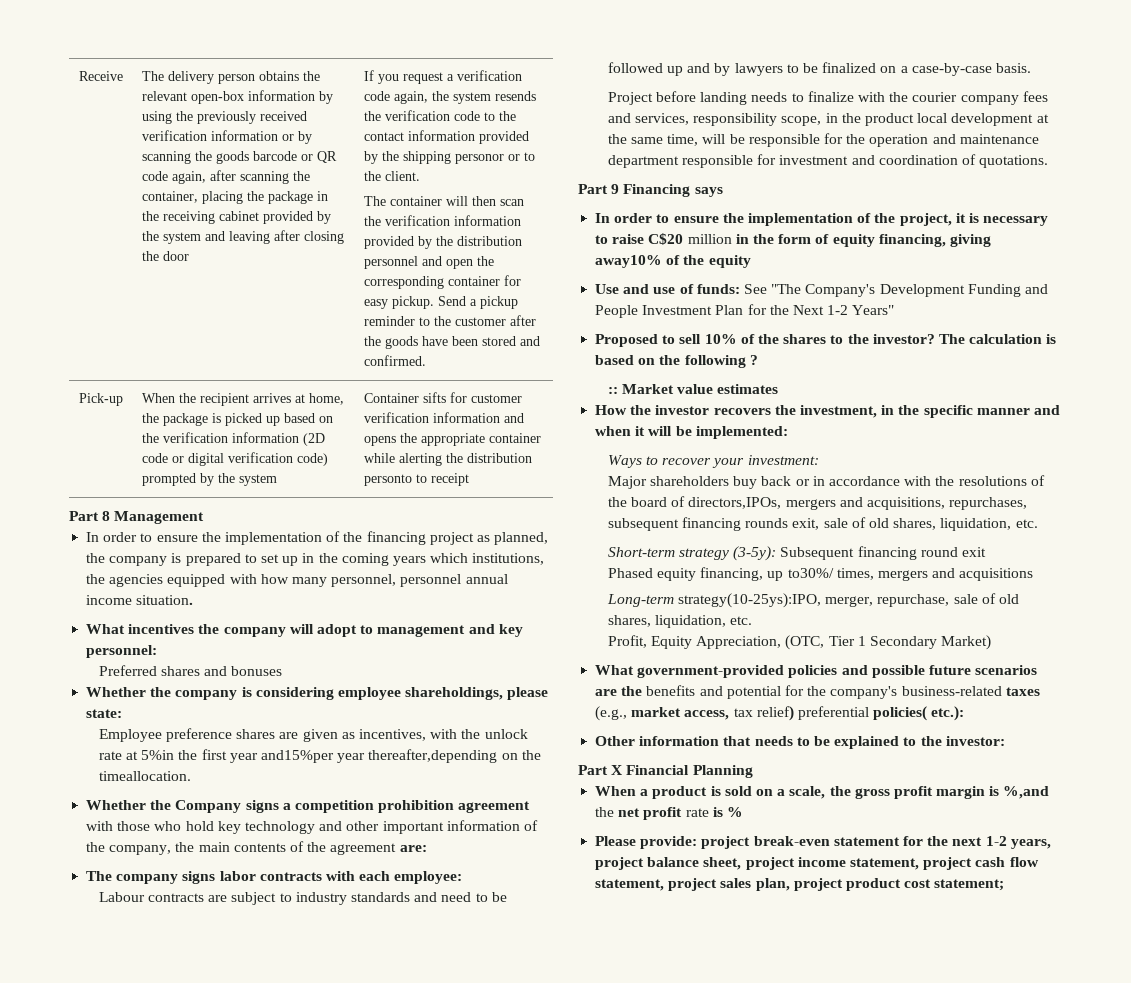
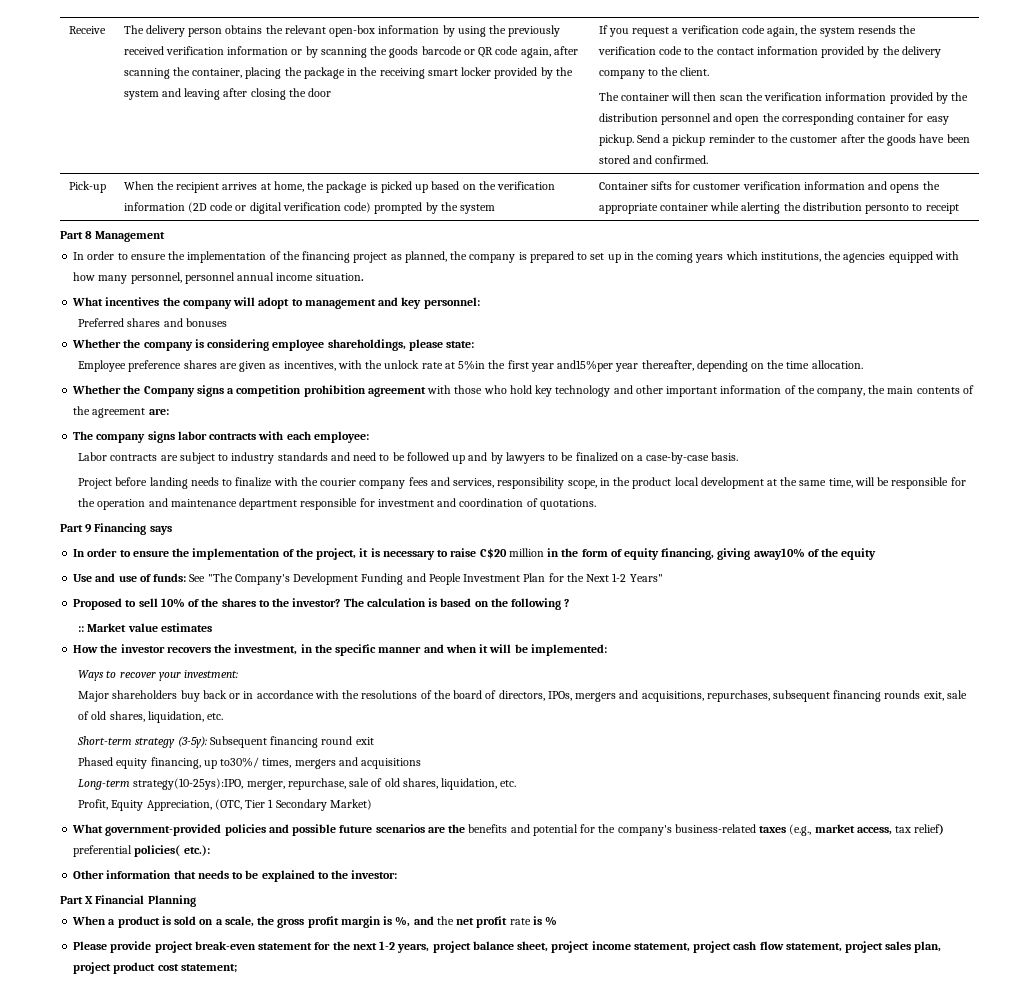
- The delivery person obtains the relevant open-box information by using the previously received verification information or by scanning the goods barcode or QR code again, after scanning the container, placing the package in the receiving cabinet provided by the system and leaving after closing the door
+ The delivery person obtains the relevant open-box information by using the previously received verification information or by scanning the goods barcode or QR code again, after scanning the container, placing the package in the receiving smart locker provided by the system and leaving after closing the door
- If you request a verification code again, the system resends the verification code to the contact information provided by the shipping personor or to the client.
+ If you request a verification code again, the system resends the verification code to the contact information provided by the delivery company to the client.
- Employee preference shares are given as incentives, with the unlock rate at 5%in the first year and15%per year thereafter,depending on the timeallocation.
+ Employee preference shares are given as incentives, with the unlock rate at 5%in the first year and15%per year thereafter, depending on the time allocation.
- Labour contracts are subject to industry standards and need to be followed up and by lawyers to be finalized on a case-by-case basis.
+ Labor contracts are subject to industry standards and need to be followed up and by lawyers to be finalized on a case-by-case basis.
- Major shareholders buy back or in accordance with the resolutions of the board of directors,IPOs, mergers and acquisitions, repurchases, subsequent financing rounds exit, sale of old shares, liquidation, etc.
+ Major shareholders buy back or in accordance with the resolutions of the board of directors, IPOs, mergers and acquisitions, repurchases, subsequent financing rounds exit, sale of old shares, liquidation, etc.
- When a product is sold on a scale, the gross profit margin is %,and the net profit rate is %
+ When a product is sold on a scale, the gross profit margin is %, and the net profit rate is %
- Please provide: project break-even statement for the next 1-2 years, project balance sheet, project income statement, project cash flow statement, project sales plan, project product cost statement;
+ Please provide project break-even statement for the next 1-2 years, project balance sheet, project income statement, project cash flow statement, project sales plan, project product cost statement;

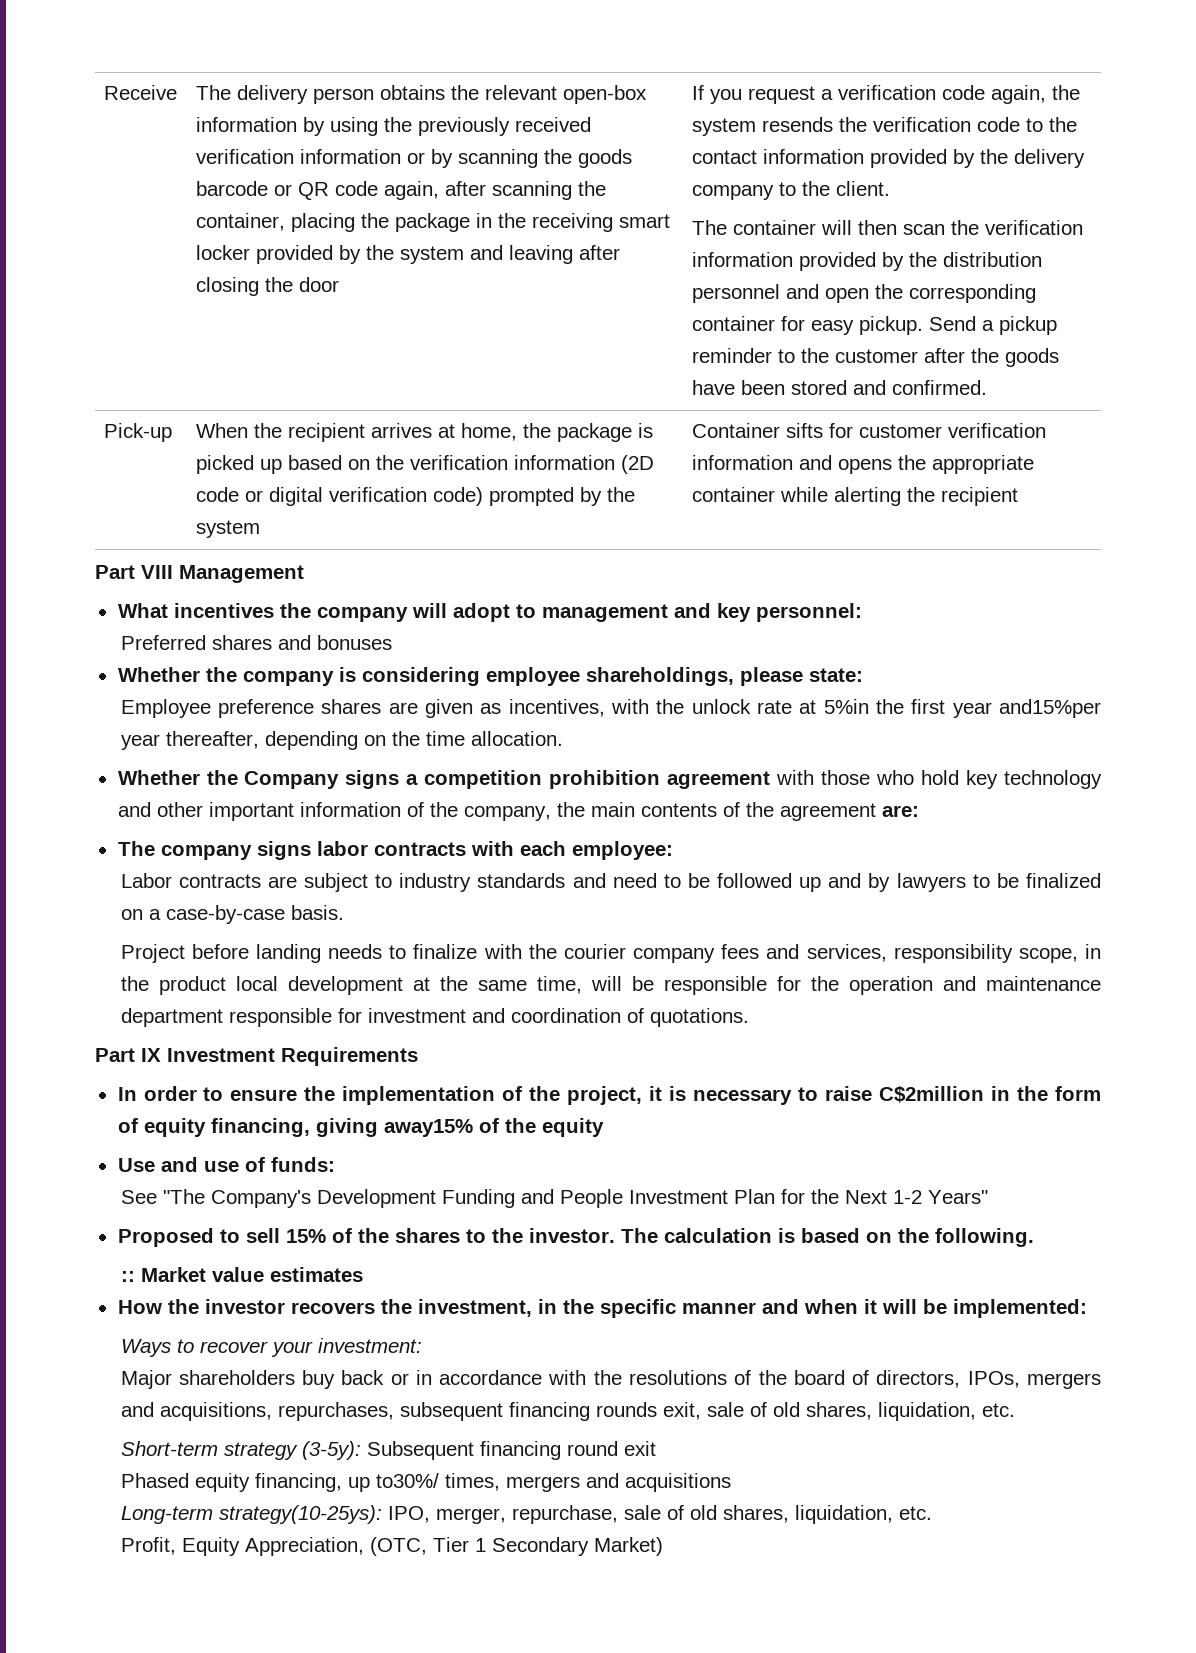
- Container sifts for customer verification information and opens the appropriate container while alerting the distribution personto to receipt
- Part 8 Management
+ Container sifts for customer verification information and opens the appropriate container while alerting the recipient
+ Part VIII Management
- In order to ensure the implementation of the financing project as planned, the company is prepared to set up in the coming years which institutions, the agencies equipped with how many personnel, personnel annual income situation.
- Part 9 Financing says
+ Part IX Investment Requirements
- In order to ensure the implementation of the project, it is necessary to raise C$20 million in the form of equity financing, giving away10% of the equity
+ In order to ensure the implementation of the project, it is necessary to raise C$2million in the form of equity financing, giving away15% of the equity
- Use and use of funds: See "The Company's Development Funding and People Investment Plan for the Next 1-2 Years"
+ Use and use of funds:
+ See "The Company's Development Funding and People Investment Plan for the Next 1-2 Years"
- Proposed to sell 10% of the shares to the investor?
+ Proposed to sell 15% of the shares to the investor.
- The calculation is based on the following ?
+ The calculation is based on the following.
- Long-term strategy(10-25ys):IPO, merger, repurchase, sale of old shares, liquidation, etc.
+ Long-term strategy(10-25ys): IPO, merger, repurchase, sale of old shares, liquidation, etc.
- What government-provided policies and possible future scenarios are the benefits and potential for the company's business-related taxes (e.g., market access, tax relief) preferential policies( etc.):
- Other information that needs to be explained to the investor:
- Part X Financial Planning
- When a product is sold on a scale, the gross profit margin is %, and the net profit rate is %
- Please provide project break-even statement for the next 1-2 years, project balance sheet, project income statement, project cash flow statement, project sales plan, project product cost statement;

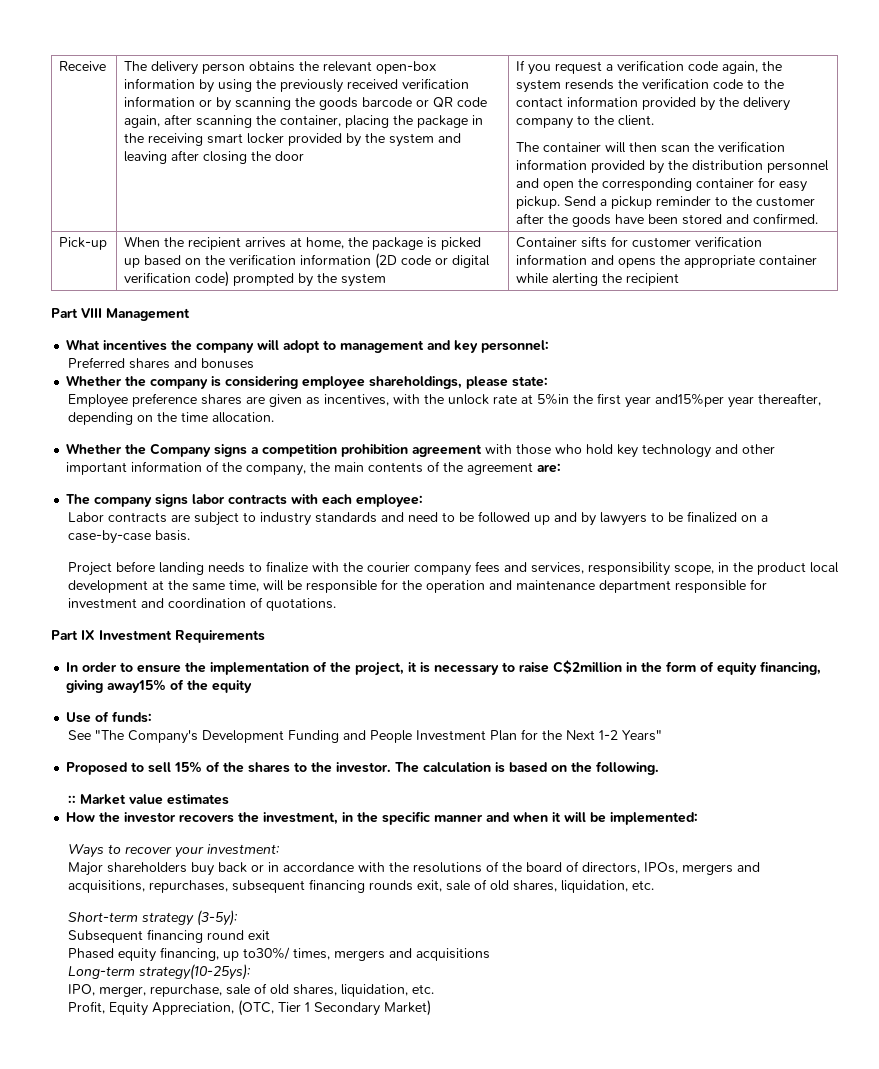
- Use and use of funds:
+ Use of funds:
- Short-term strategy (3-5y): Subsequent financing round exit
+ Short-term strategy (3-5y):
+ Subsequent financing round exit
- Long-term strategy(10-25ys): IPO, merger, repurchase, sale of old shares, liquidation, etc.
+ Long-term strategy(10-25ys):
+ IPO, merger, repurchase, sale of old shares, liquidation, etc.

